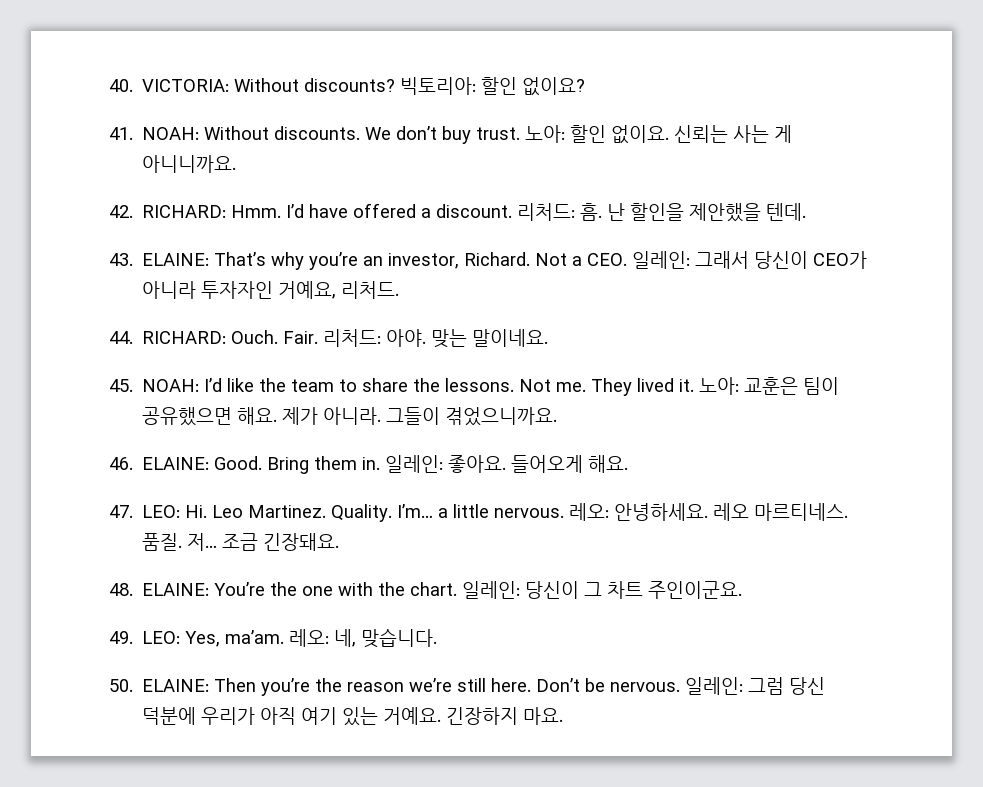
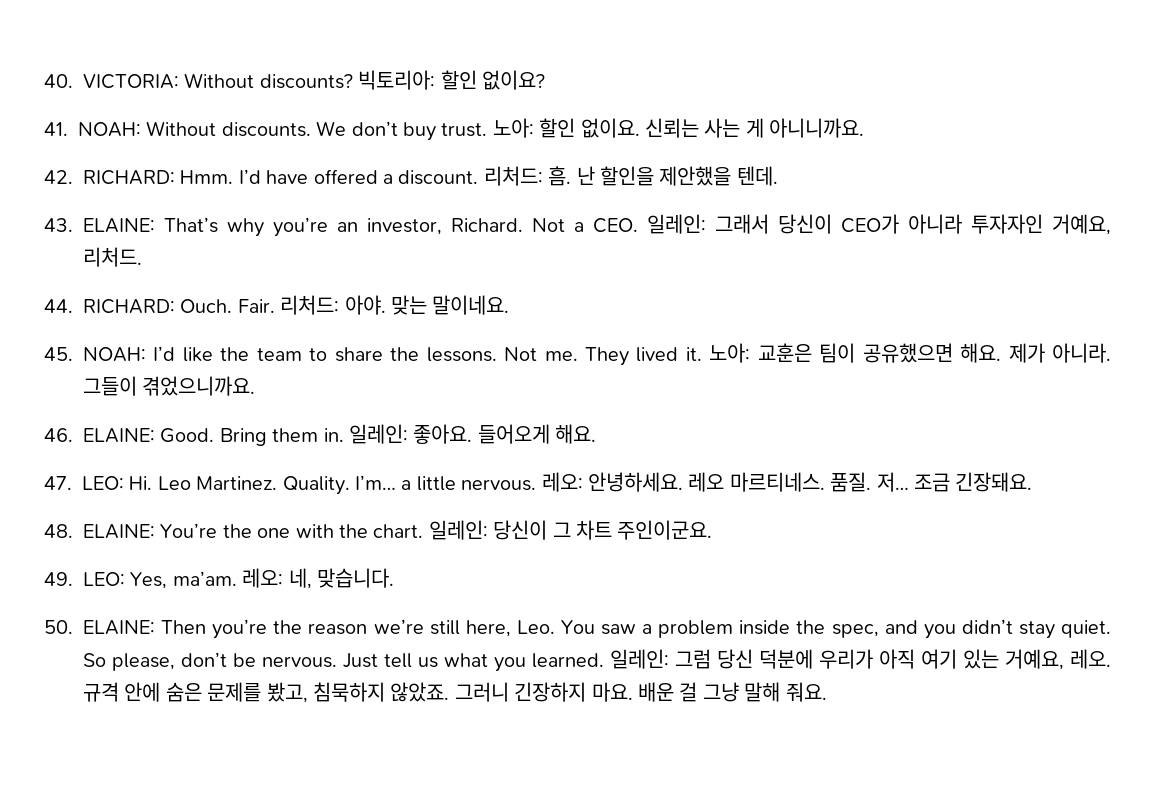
- 50. ELAINE: Then you’re the reason we’re still here. Don’t be nervous.
+ 50. ELAINE: Then you’re the reason we’re still here, Leo. You saw a problem inside the spec, and you didn’t stay quiet. So please, don’t be nervous. Just tell us what you learned.
- 일레인: 그럼 당신 덕분에 우리가 아직 여기 있는 거예요. 긴장하지 마요.
+ 일레인: 그럼 당신 덕분에 우리가 아직 여기 있는 거예요, 레오. 규격 안에 숨은 문제를 봤고, 침묵하지 않았죠. 그러니 긴장하지 마요. 배운 걸 그냥 말해 줘요.

